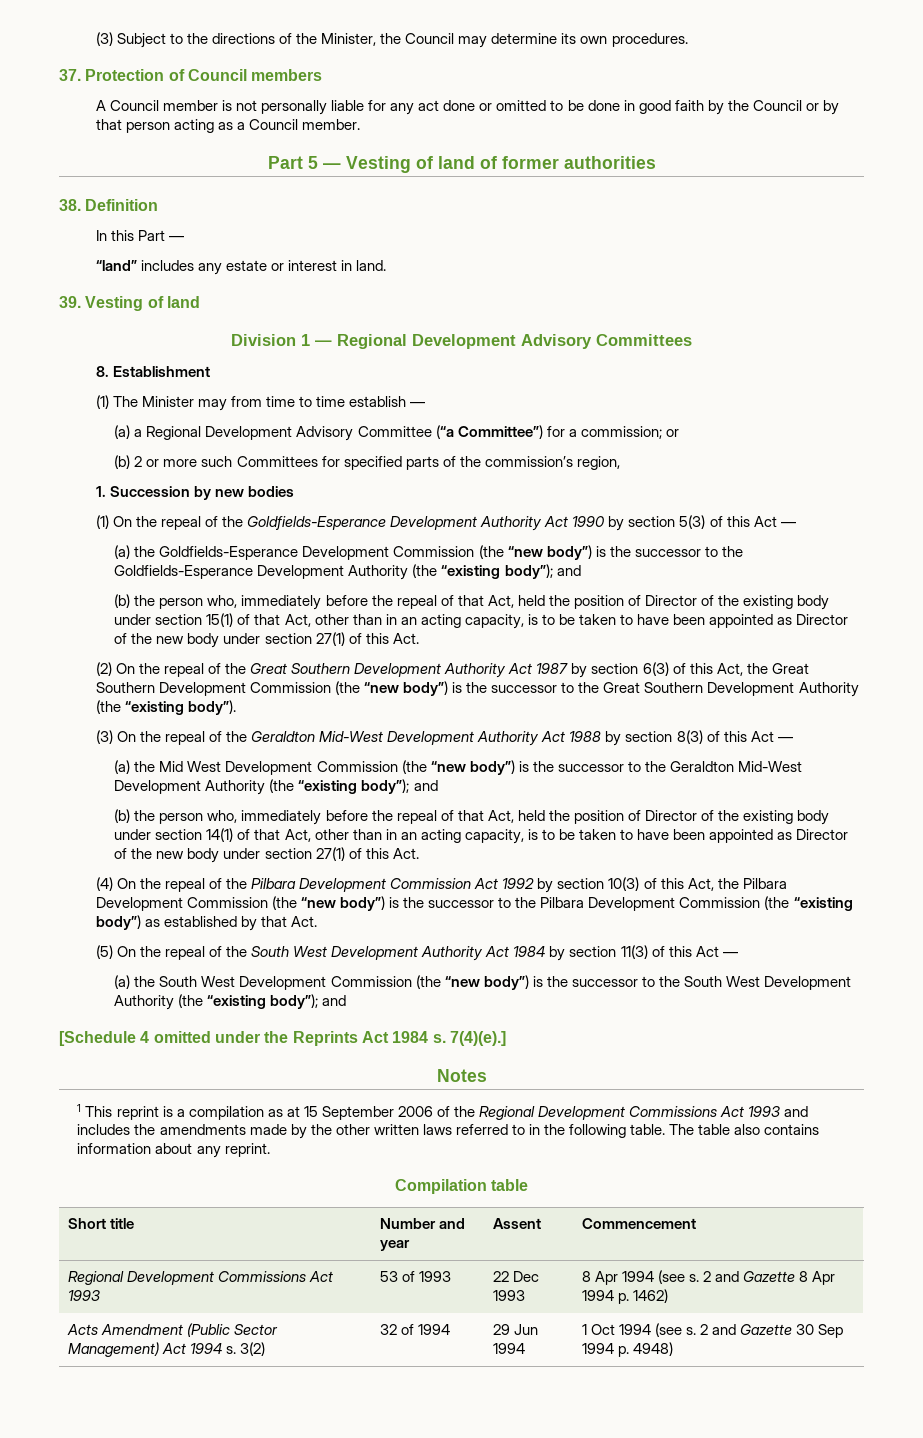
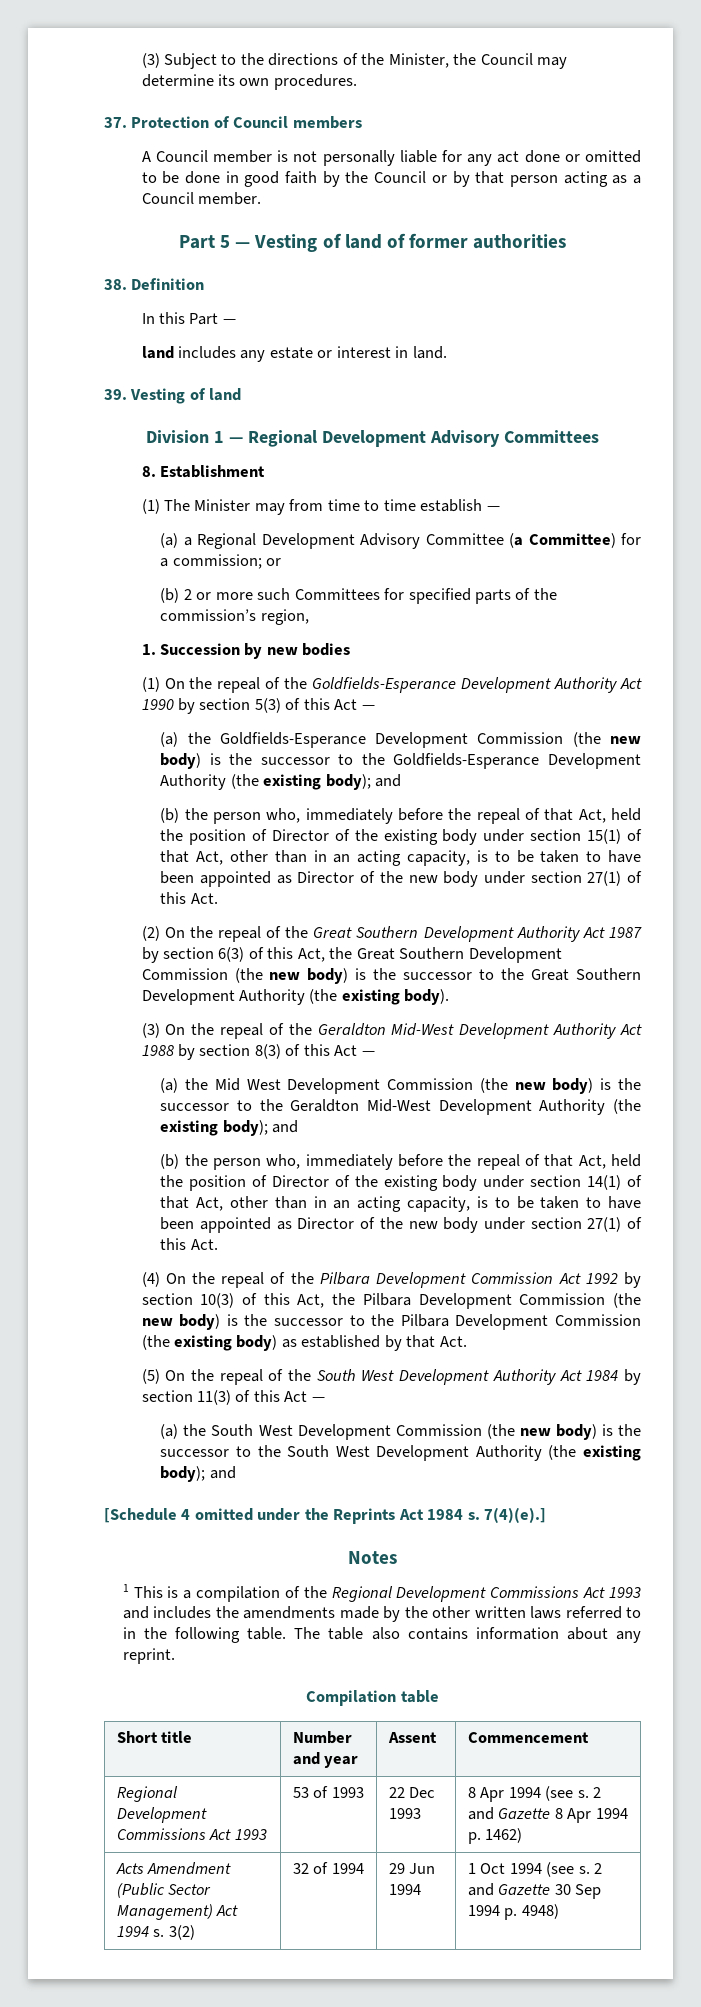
- “land” includes any estate or interest in land.
+ land includes any estate or interest in land.
- (a) a Regional Development Advisory Committee (“a Committee”) for a commission; or
+ (a) a Regional Development Advisory Committee (a Committee) for a commission; or
- (a) the Goldfields-Esperance Development Commission (the “new body”) is the successor to the Goldfields-Esperance Development Authority (the “existing body”); and
+ (a) the Goldfields-Esperance Development Commission (the new body) is the successor to the Goldfields-Esperance Development Authority (the existing body); and
- (2) On the repeal of the Great Southern Development Authority Act 1987 by section 6(3) of this Act, the Great Southern Development Commission (the “new body”) is the successor to the Great Southern Development Authority (the “existing body”).
+ (2) On the repeal of the Great Southern Development Authority Act 1987 by section 6(3) of this Act, the Great Southern Development Commission (the new body) is the successor to the Great Southern Development Authority (the existing body).
- (a) the Mid West Development Commission (the “new body”) is the successor to the Geraldton Mid-West Development Authority (the “existing body”); and
+ (a) the Mid West Development Commission (the new body) is the successor to the Geraldton Mid-West Development Authority (the existing body); and
- (4) On the repeal of the Pilbara Development Commission Act 1992 by section 10(3) of this Act, the Pilbara Development Commission (the “new body”) is the successor to the Pilbara Development Commission (the “existing body”) as established by that Act.
+ (4) On the repeal of the Pilbara Development Commission Act 1992 by section 10(3) of this Act, the Pilbara Development Commission (the new body) is the successor to the Pilbara Development Commission (the existing body) as established by that Act.
- (a) the South West Development Commission (the “new body”) is the successor to the South West Development Authority (the “existing body”); and
+ (a) the South West Development Commission (the new body) is the successor to the South West Development Authority (the existing body); and
- 1 This reprint is a compilation as at 15 September 2006 of the Regional Development Commissions Act 1993 and includes the amendments made by the other written laws referred to in the following table.
+ 1 This is a compilation of the Regional Development Commissions Act 1993 and includes the amendments made by the other written laws referred to in the following table.

